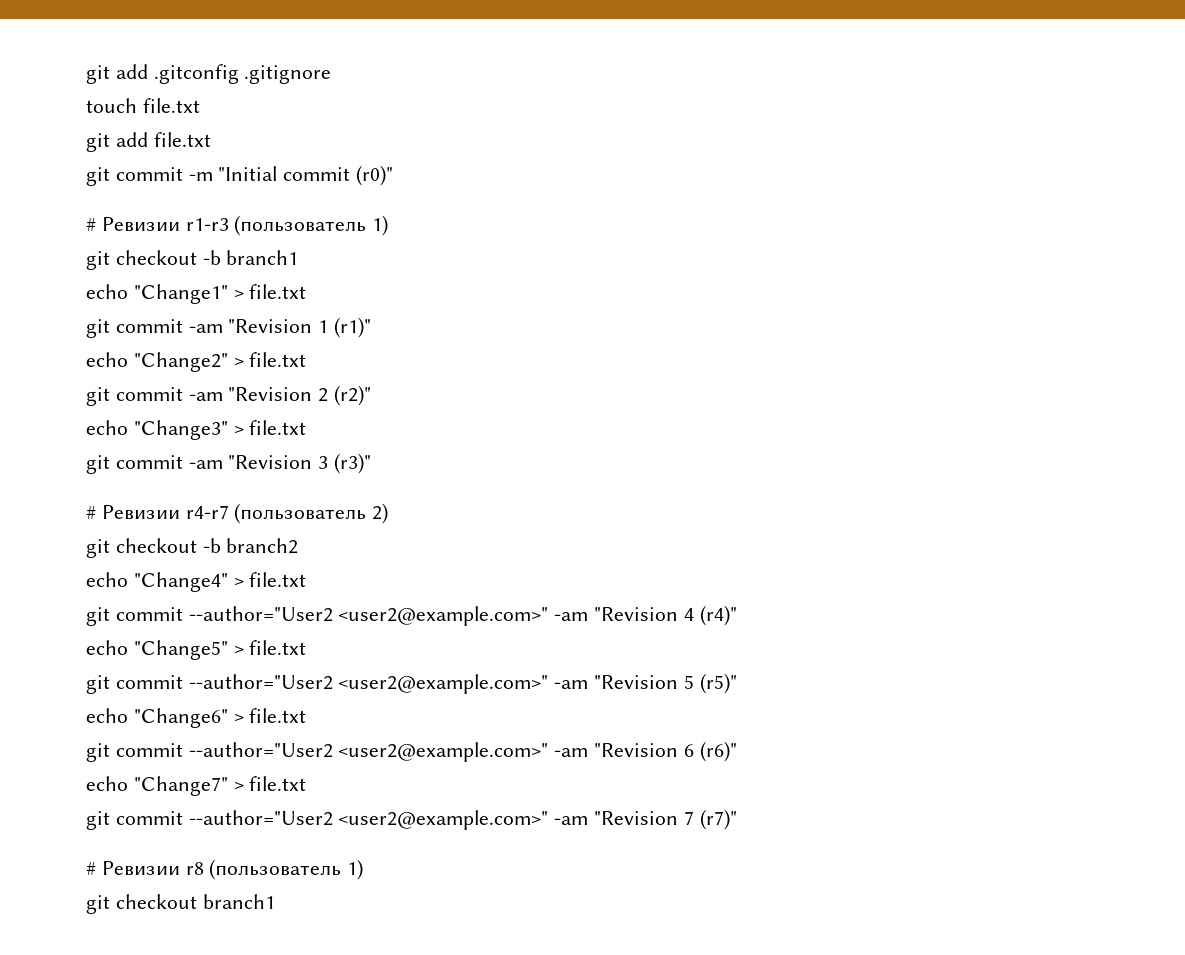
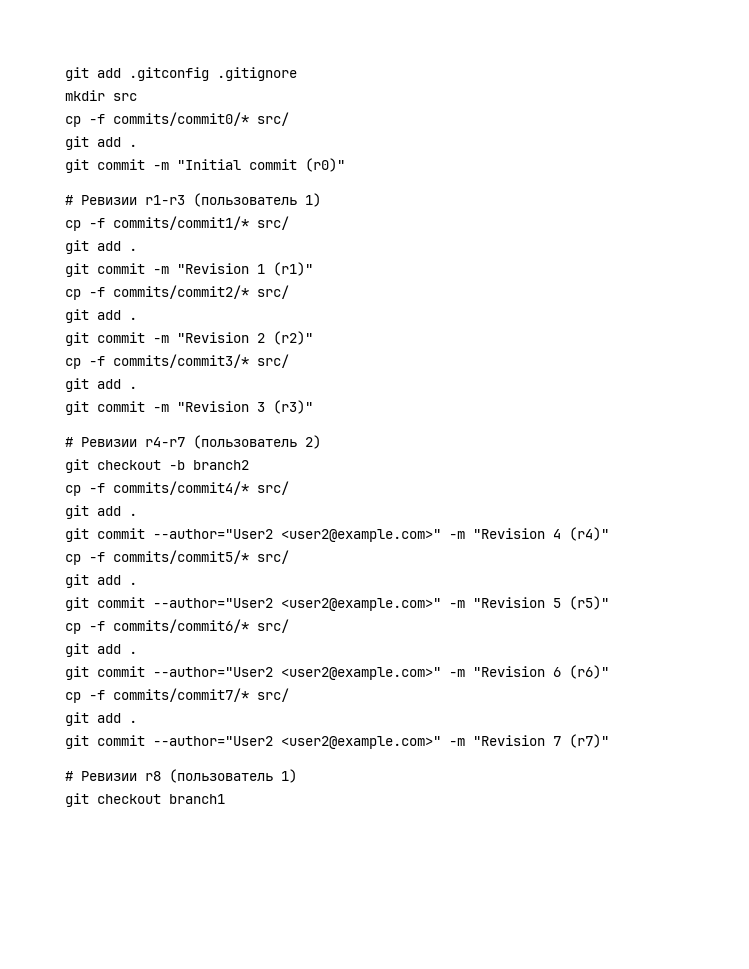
- touch file.txt
- git add file.txt
+ mkdir src
+ cp -f commits/commit0/* src/
+ git add .
- git checkout -b branch1
- echo "Change1" > file.txt
- git commit -am "Revision 1 (r1)"
+ cp -f commits/commit1/* src/
+ git add .
+ git commit -m "Revision 1 (r1)"
- echo "Change2" > file.txt
- git commit -am "Revision 2 (r2)"
+ cp -f commits/commit2/* src/
+ git add .
+ git commit -m "Revision 2 (r2)"
- echo "Change3" > file.txt
- git commit -am "Revision 3 (r3)"
+ cp -f commits/commit3/* src/
+ git add .
+ git commit -m "Revision 3 (r3)"
- echo "Change4" > file.txt
- git commit --author="User2 <user2@example.com>" -am "Revision 4 (r4)"
+ cp -f commits/commit4/* src/
+ git add .
+ git commit --author="User2 <user2@example.com>" -m "Revision 4 (r4)"
- echo "Change5" > file.txt
- git commit --author="User2 <user2@example.com>" -am "Revision 5 (r5)"
+ cp -f commits/commit5/* src/
+ git add .
+ git commit --author="User2 <user2@example.com>" -m "Revision 5 (r5)"
- echo "Change6" > file.txt
- git commit --author="User2 <user2@example.com>" -am "Revision 6 (r6)"
+ cp -f commits/commit6/* src/
+ git add .
+ git commit --author="User2 <user2@example.com>" -m "Revision 6 (r6)"
- echo "Change7" > file.txt
- git commit --author="User2 <user2@example.com>" -am "Revision 7 (r7)"
+ cp -f commits/commit7/* src/
+ git add .
+ git commit --author="User2 <user2@example.com>" -m "Revision 7 (r7)"

